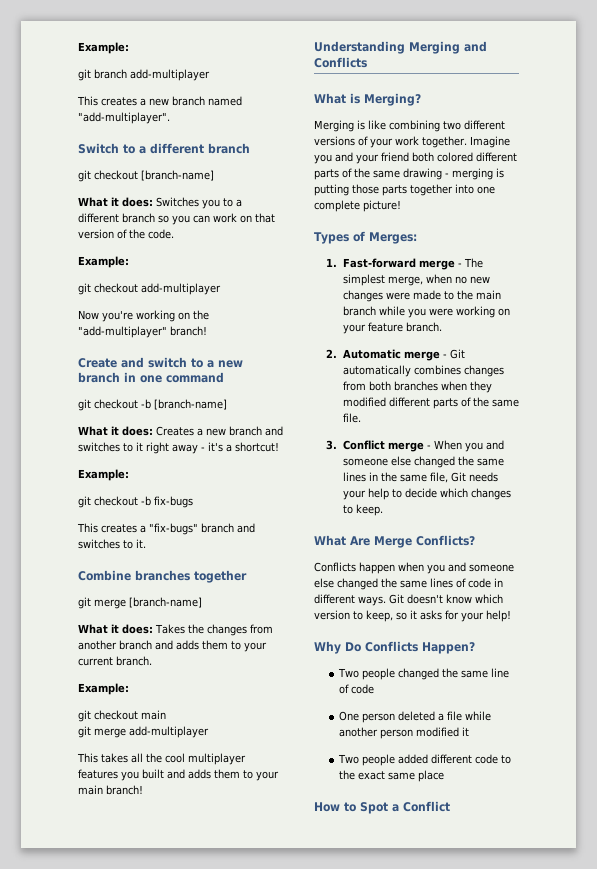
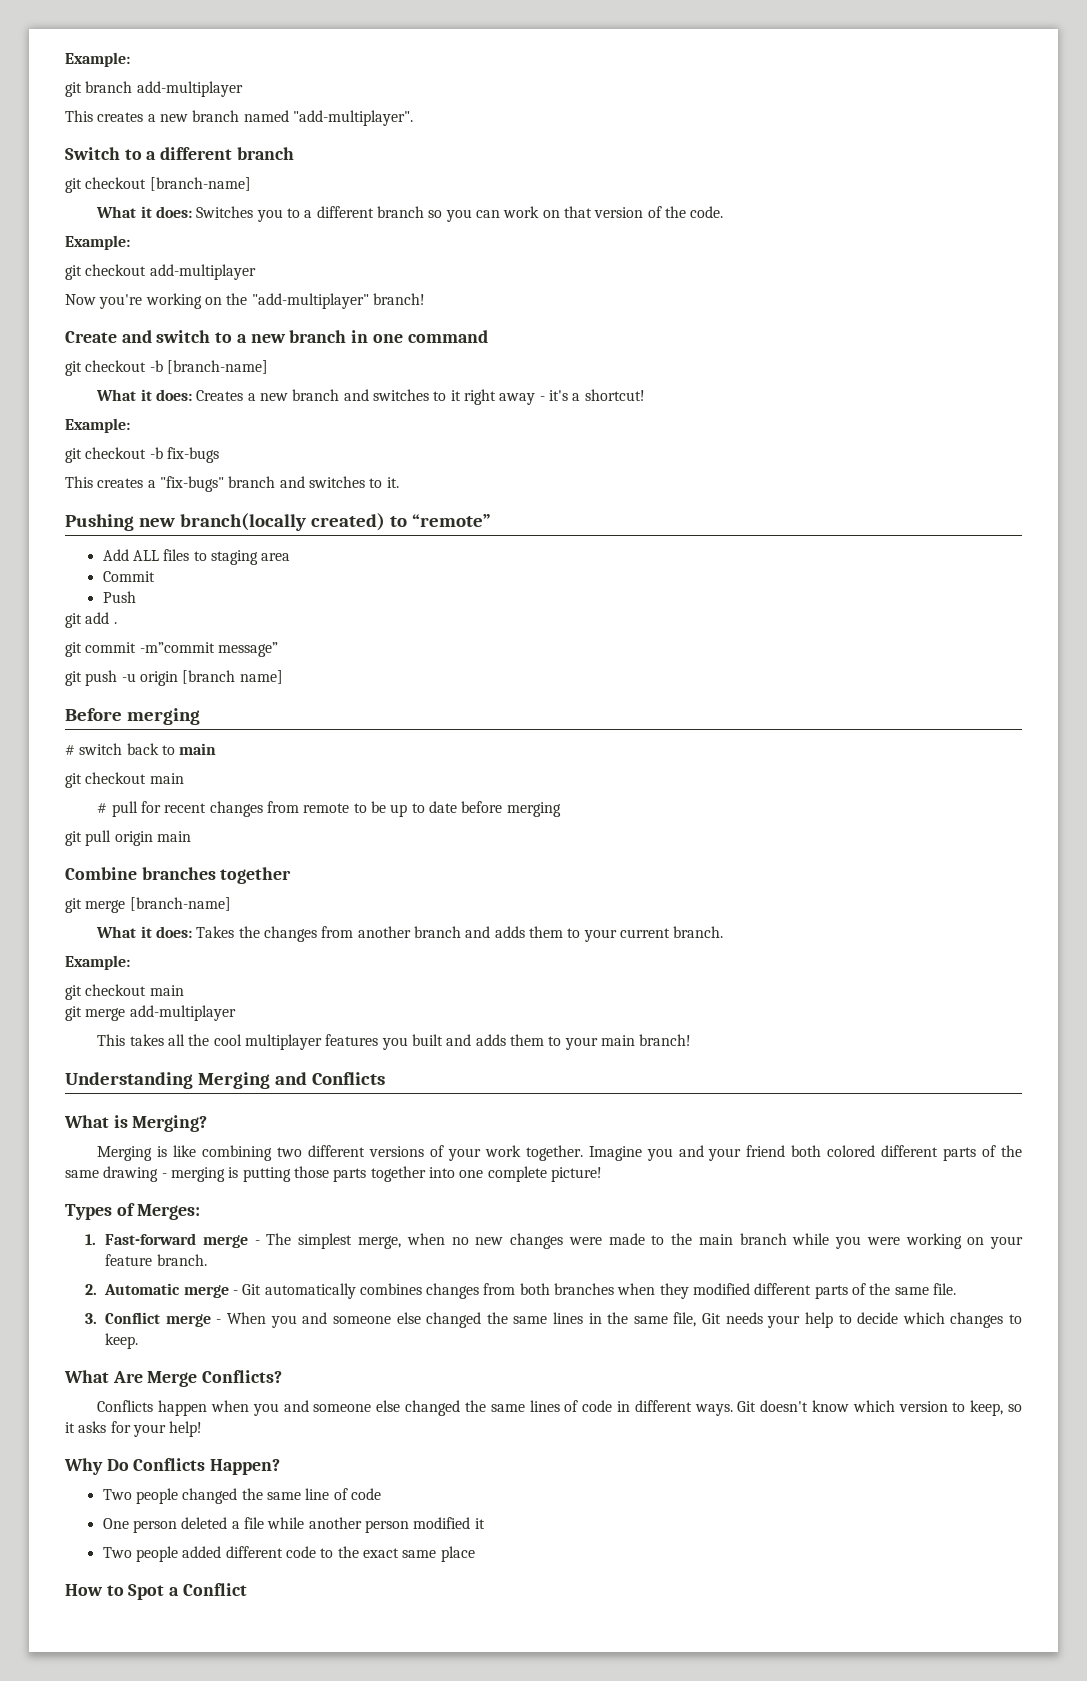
+ Pushing new branch(locally created) to “remote”
+ Add ALL files to staging area
+ Commit
+ Push
+ git add .
+ git commit -m”commit message”
+ git push -u origin [branch name]
+ Before merging
+ # switch back to main
+ git checkout main
+ # pull for recent changes from remote to be up to date before merging
+ git pull origin main

